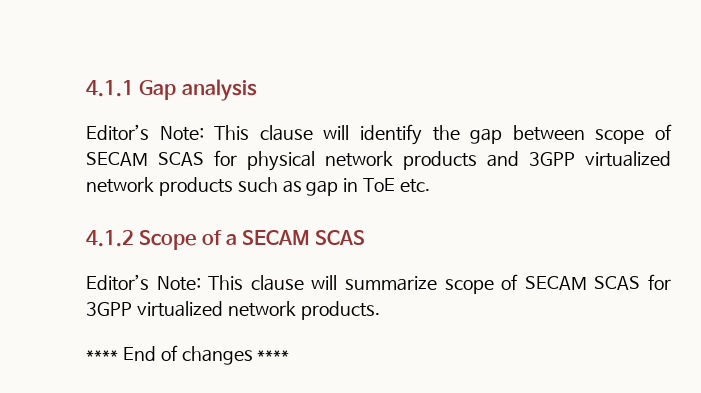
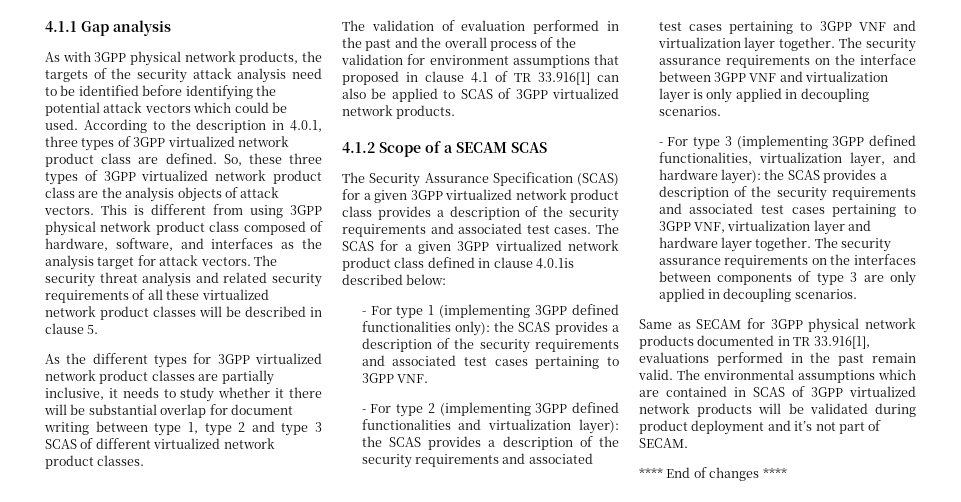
- Editor’s Note: This clause will identify the gap between scope of SECAM SCAS for physical network products and 3GPP virtualized network products such as gap in ToE etc.
+ As with 3GPP physical network products, the targets of the security attack analysis need to be identified before identifying the potential attack vectors which could be used. According to the description in 4.0.1, three types of 3GPP virtualized network product class are defined. So, these three types of 3GPP virtualized network product class are the analysis objects of attack vectors. This is different from using 3GPP physical network product class composed of hardware, software, and interfaces as the analysis target for attack vectors. The security threat analysis and related security requirements of all these virtualized network product classes will be described in clause 5.
+ As the different types for 3GPP virtualized network product classes are partially inclusive, it needs to study whether it there will be substantial overlap for document writing between type 1, type 2 and type 3 SCAS of different virtualized network product classes.
+ The validation of evaluation performed in the past and the overall process of the validation for environment assumptions that proposed in clause 4.1 of TR 33.916[1] can also be applied to SCAS of 3GPP virtualized network products.
- Editor’s Note: This clause will summarize scope of SECAM SCAS for 3GPP virtualized network products.
+ The Security Assurance Specification (SCAS) for a given 3GPP virtualized network product class provides a description of the security requirements and associated test cases. The SCAS for a given 3GPP virtualized network product class defined in clause 4.0.1is described below:
+ - For type 1 (implementing 3GPP defined functionalities only): the SCAS provides a description of the security requirements and associated test cases pertaining to 3GPP VNF.
+ - For type 2 (implementing 3GPP defined functionalities and virtualization layer): the SCAS provides a description of the security requirements and associated test cases pertaining to 3GPP VNF and virtualization layer together. The security assurance requirements on the interface between 3GPP VNF and virtualization layer is only applied in decoupling scenarios.
+ - For type 3 (implementing 3GPP defined functionalities, virtualization layer, and hardware layer): the SCAS provides a description of the security requirements and associated test cases pertaining to 3GPP VNF, virtualization layer and hardware layer together. The security assurance requirements on the interfaces between components of type 3 are only applied in decoupling scenarios.
+ Same as SECAM for 3GPP physical network products documented in TR 33.916[1], evaluations performed in the past remain valid. The environmental assumptions which are contained in SCAS of 3GPP virtualized network products will be validated during product deployment and it’s not part of SECAM.

